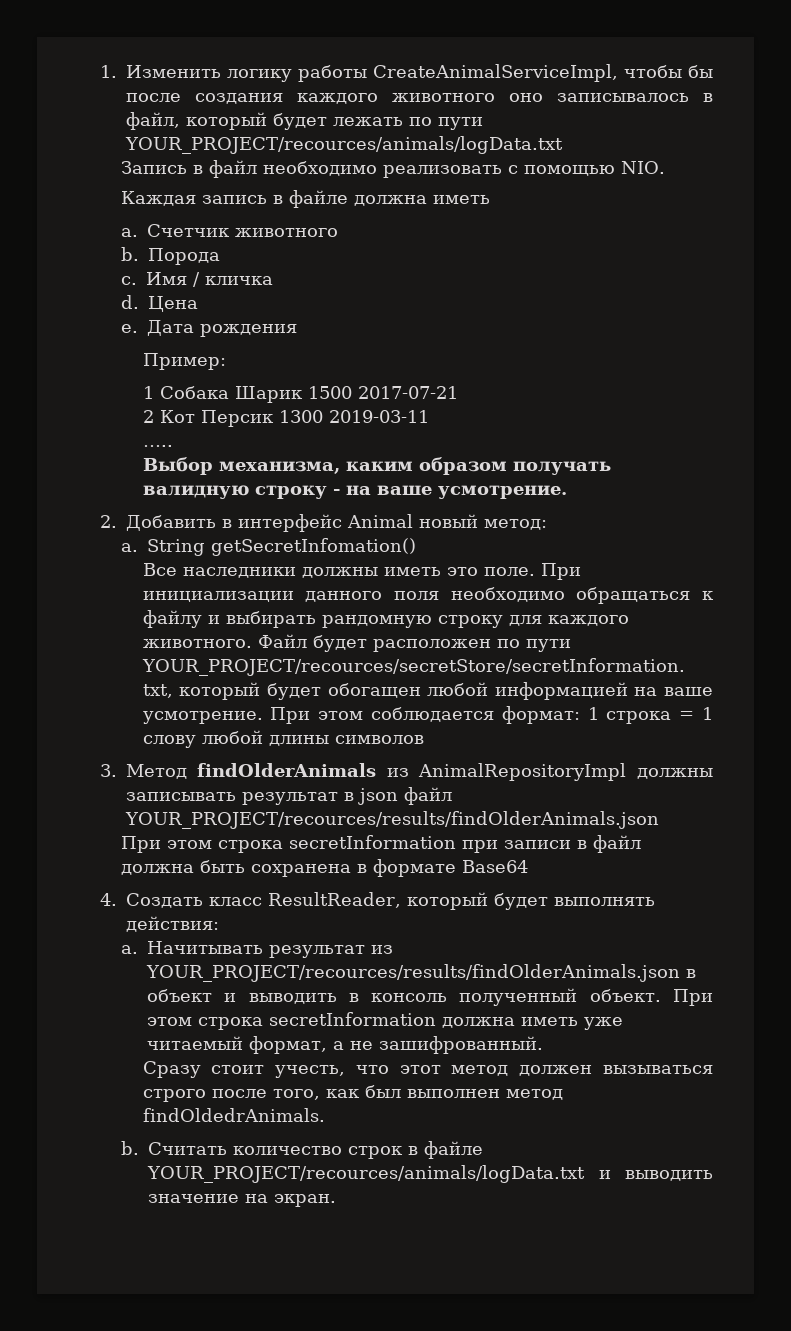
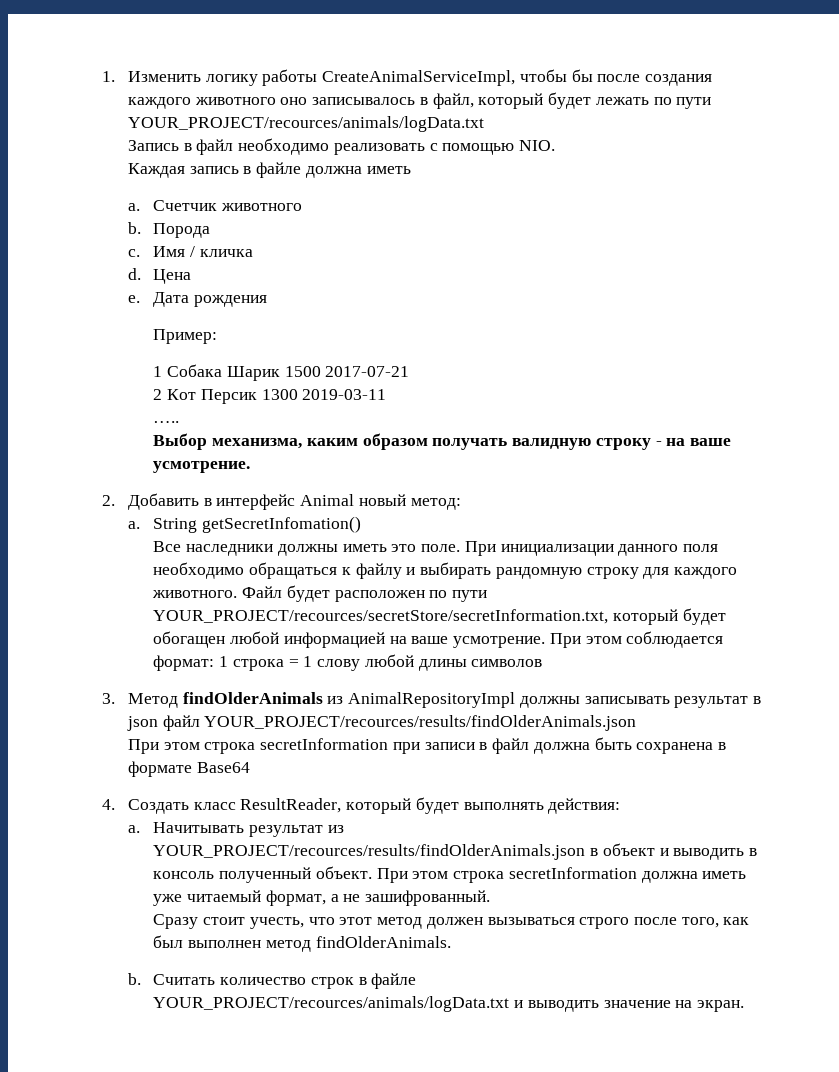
- Сразу стоит учесть, что этот метод должен вызываться строго после того, как был выполнен метод findOldedrAnimals.
+ Сразу стоит учесть, что этот метод должен вызываться строго после того, как был выполнен метод findOlderAnimals.

